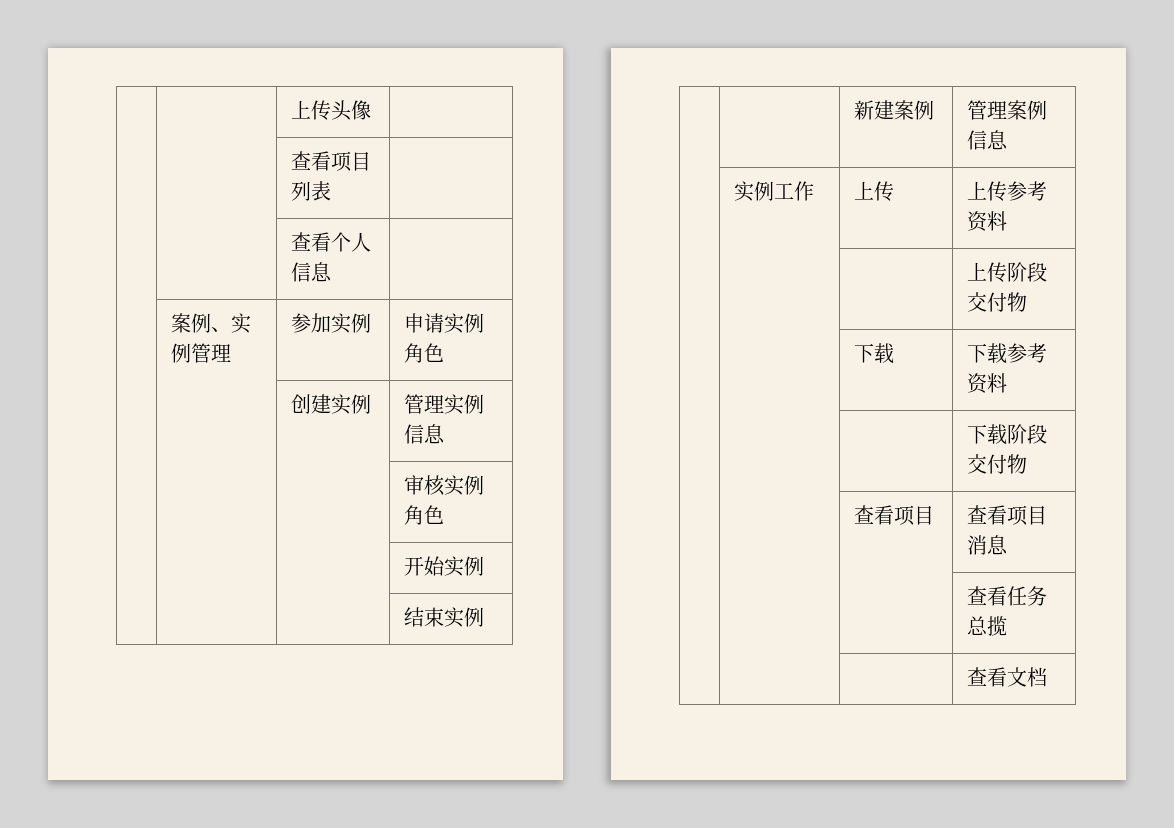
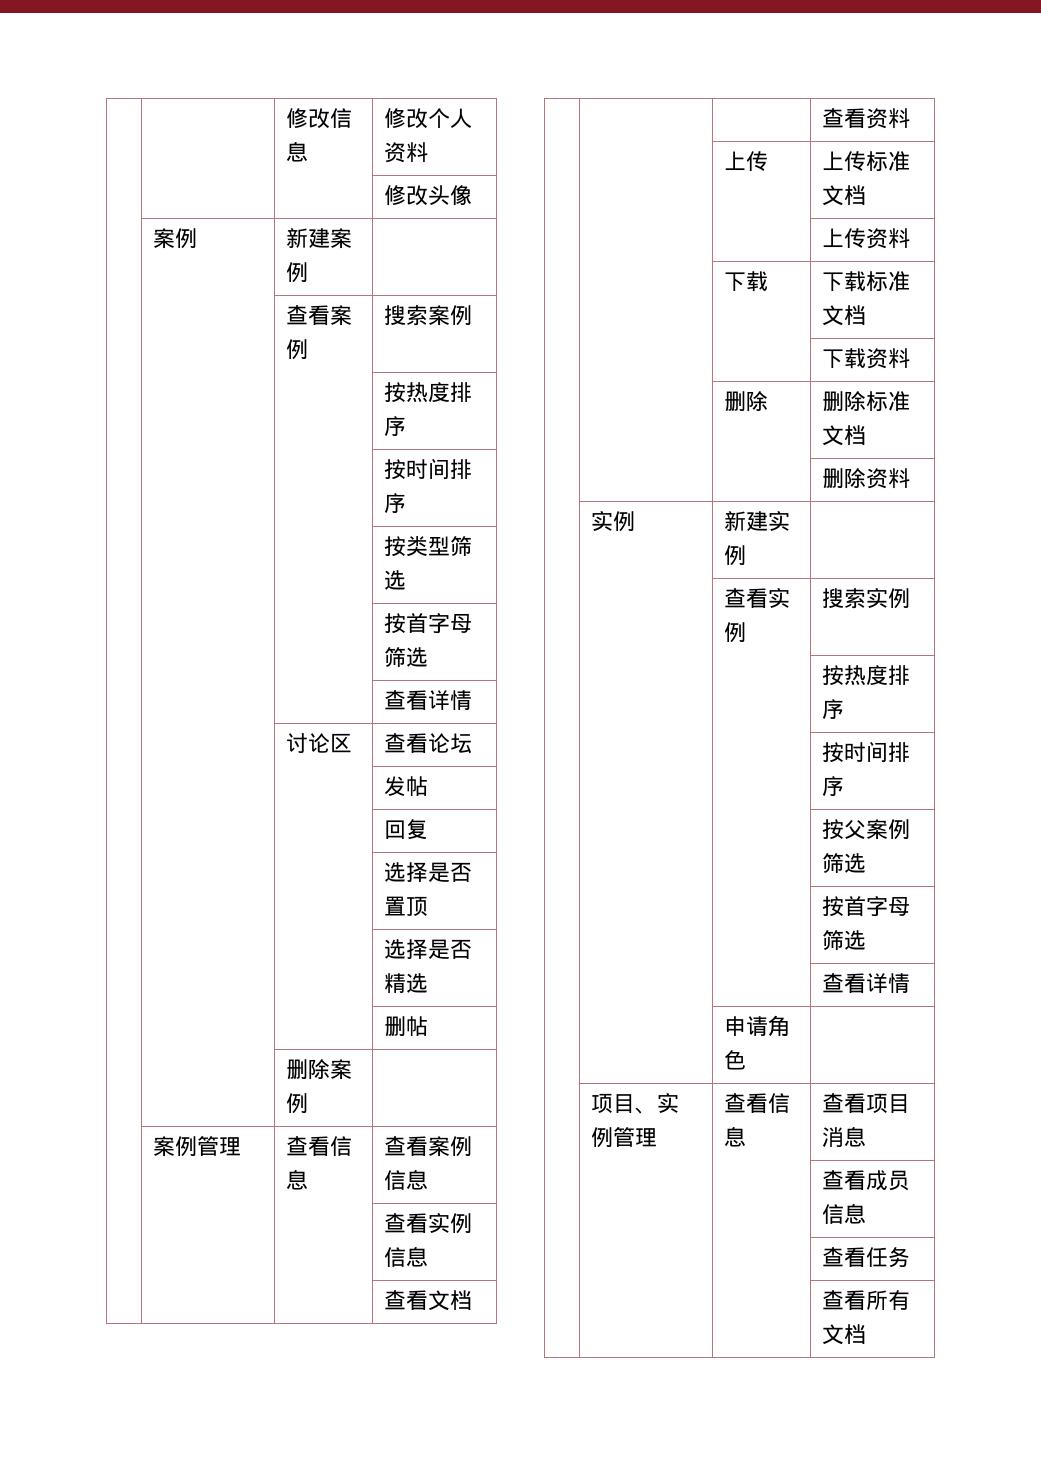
- | | 上传头像 |
- | | 查看项目列表 |
- | | 查看个人信息 |
- | 案例、实例管理 | 参加实例 | 申请实例角色
- | | 创建实例 | 管理实例信息
- | | | 审核实例角色
- | | | 开始实例
- | | | 结束实例
- | | 新建案例 | 管理案例信息
- | 实例工作 | 上传 | 上传参考资料
- | | | 上传阶段交付物
+ | | 修改信息 | 修改个人资料
+ | | | 修改头像
+ | 案例 | 新建案例 |
+ | | 查看案例 | 搜索案例
+ | | | 按热度排序
+ | | | 按时间排序
+ | | | 按类型筛选
+ | | | 按首字母筛选
+ | | | 查看详情
+ | | 讨论区 | 查看论坛
+ | | | 发帖
+ | | | 回复
+ | | | 选择是否置顶
+ | | | 选择是否精选
+ | | | 删帖
+ | | 删除案例 |
+ | 案例管理 | 查看信息 | 查看案例信息
+ | | | 查看实例信息
+ | | | 查看文档
+ | | | 查看资料
+ | | 上传 | 上传标准文档
+ | | | 上传资料
- | | 下载 | 下载参考资料
- | | | 下载阶段交付物
- | | 查看项目 | 查看项目消息
+ | | 下载 | 下载标准文档
+ | | | 下载资料
+ | | 删除 | 删除标准文档
+ | | | 删除资料
+ | 实例 | 新建实例 |
+ | | 查看实例 | 搜索实例
+ | | | 按热度排序
+ | | | 按时间排序
+ | | | 按父案例筛选
+ | | | 按首字母筛选
+ | | | 查看详情
+ | | 申请角色 |
+ | 项目、实例管理 | 查看信息 | 查看项目消息
- | | | 查看任务总揽
- | | | 查看文档
+ | | | 查看成员信息
+ | | | 查看任务
+ | | | 查看所有文档

